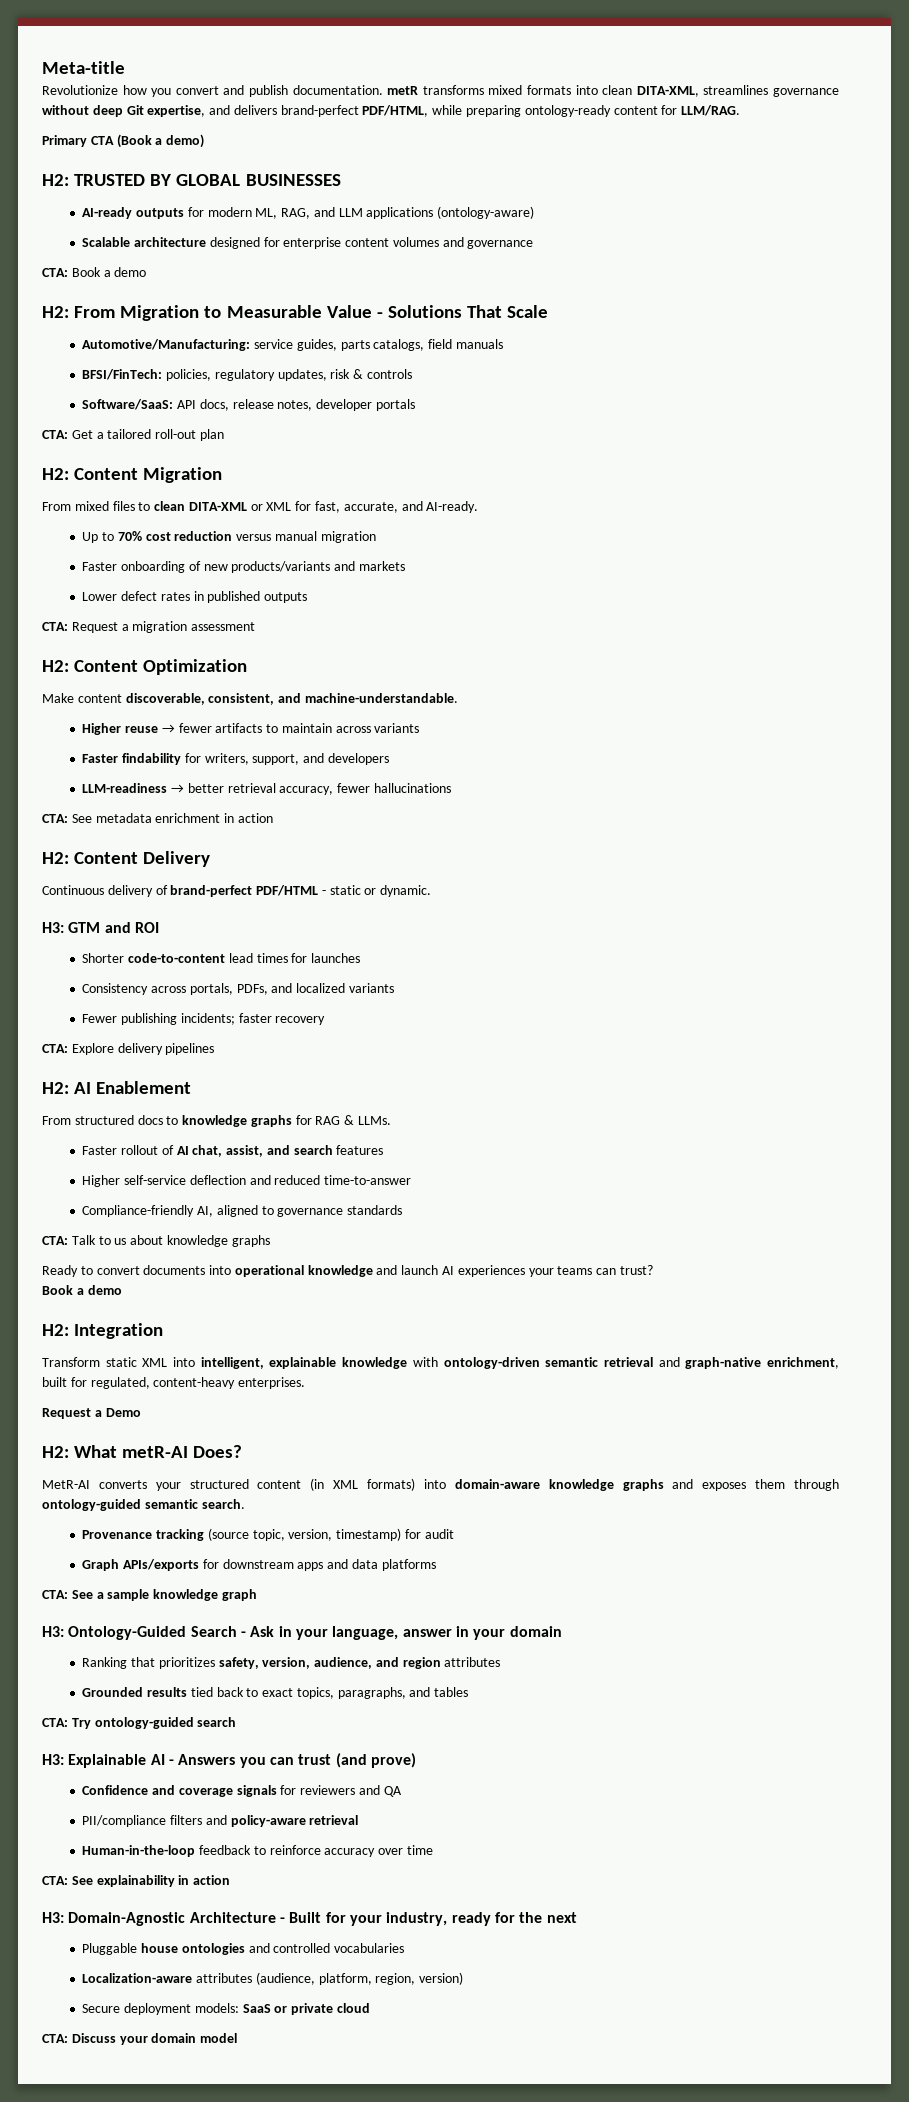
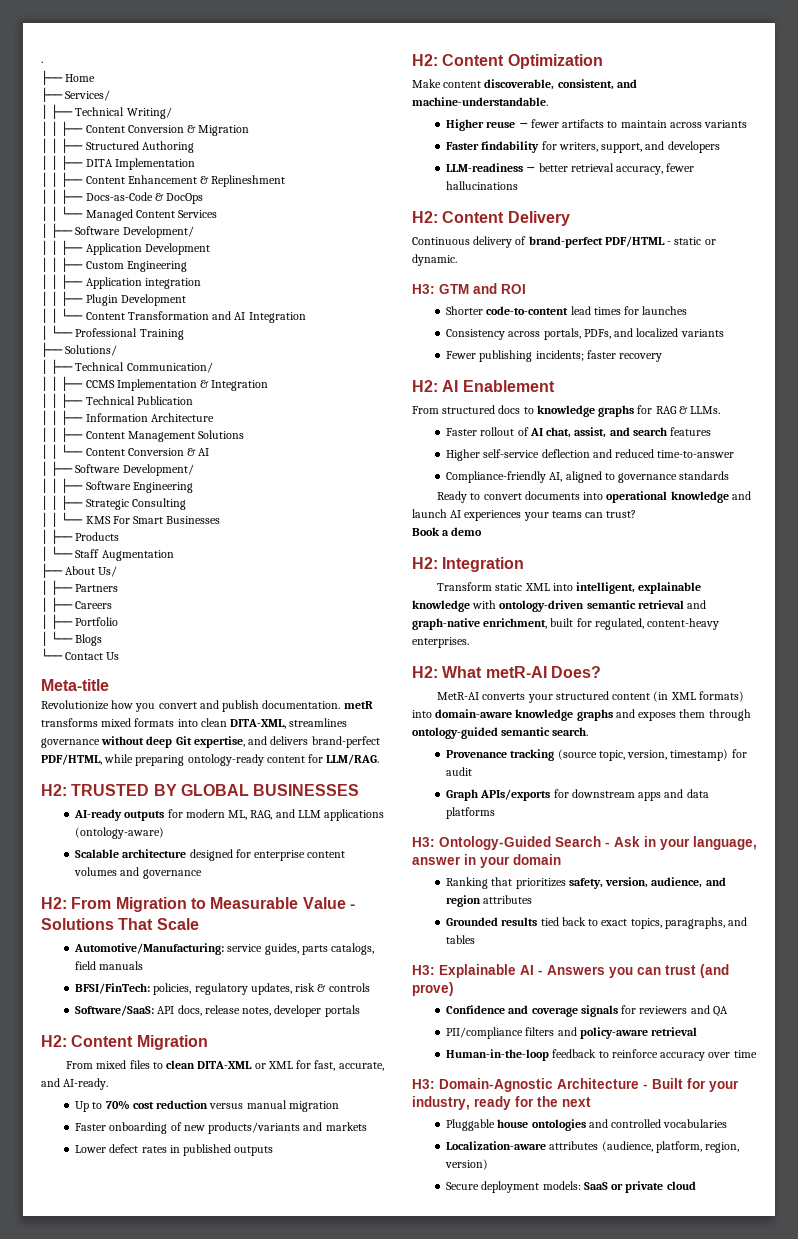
+ .
+ ├── Home
+ ├── Services/
+ │ ├── Technical Writing/
+ │ │ ├── Content Conversion & Migration
+ │ │ ├── Structured Authoring
+ │ │ ├── DITA Implementation
+ │ │ ├── Content Enhancement & Replineshment
+ │ │ ├── Docs-as-Code & DocOps
+ │ │ └── Managed Content Services
+ │ ├── Software Development/
+ │ │ ├── Application Development
+ │ │ ├── Custom Engineering
+ │ │ ├── Application integration
+ │ │ ├── Plugin Development
+ │ │ └── Content Transformation and AI Integration
+ │ └── Professional Training
+ ├── Solutions/
+ │ ├── Technical Communication/
+ │ │ ├── CCMS Implementation & Integration
+ │ │ ├── Technical Publication
+ │ │ ├── Information Architecture
+ │ │ ├── Content Management Solutions
+ │ │ └── Content Conversion & AI
+ │ ├── Software Development/
+ │ │ ├── Software Engineering
+ │ │ ├── Strategic Consulting
+ │ │ └── KMS For Smart Businesses
+ │ ├── Products
+ │ └── Staff Augmentation
+ ├── About Us/
+ │ ├── Partners
+ │ ├── Careers
+ │ ├── Portfolio
+ │ └── Blogs
+ └── Contact Us
- Primary CTA (Book a demo)
- CTA: Book a demo
- CTA: Get a tailored roll-out plan
- CTA: Request a migration assessment
- CTA: See metadata enrichment in action
- CTA: Explore delivery pipelines
- CTA: Talk to us about knowledge graphs
- Request a Demo
- CTA: See a sample knowledge graph
- CTA: Try ontology-guided search
- CTA: See explainability in action
- CTA: Discuss your domain model

